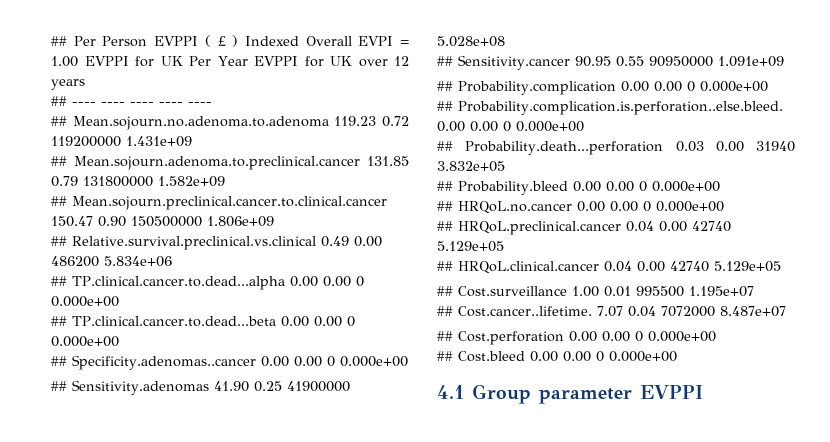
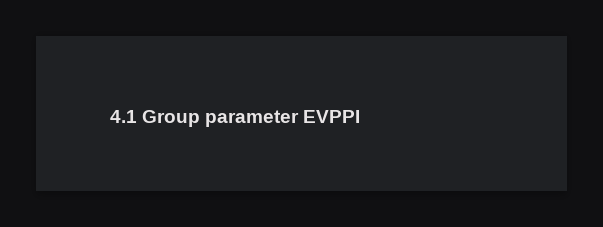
- ## Per Person EVPPI ( £ ) Indexed Overall EVPI = 1.00 EVPPI for UK Per Year EVPPI for UK over 12 years
- ## ---- ---- ---- ---- ----
- ## Mean.sojourn.no.adenoma.to.adenoma 119.23 0.72 119200000 1.431e+09
- ## Mean.sojourn.adenoma.to.preclinical.cancer 131.85 0.79 131800000 1.582e+09
- ## Mean.sojourn.preclinical.cancer.to.clinical.cancer 150.47 0.90 150500000 1.806e+09
- ## Relative.survival.preclinical.vs.clinical 0.49 0.00 486200 5.834e+06
- ## TP.clinical.cancer.to.dead...alpha 0.00 0.00 0 0.000e+00
- ## TP.clinical.cancer.to.dead...beta 0.00 0.00 0 0.000e+00
- ## Specificity.adenomas..cancer 0.00 0.00 0 0.000e+00
- ## Sensitivity.adenomas 41.90 0.25 41900000 5.028e+08
- ## Sensitivity.cancer 90.95 0.55 90950000 1.091e+09
- ## Probability.complication 0.00 0.00 0 0.000e+00
- ## Probability.complication.is.perforation..else.bleed. 0.00 0.00 0 0.000e+00
- ## Probability.death...perforation 0.03 0.00 31940 3.832e+05
- ## Probability.bleed 0.00 0.00 0 0.000e+00
- ## HRQoL.no.cancer 0.00 0.00 0 0.000e+00
- ## HRQoL.preclinical.cancer 0.04 0.00 42740 5.129e+05
- ## HRQoL.clinical.cancer 0.04 0.00 42740 5.129e+05
- ## Cost.surveillance 1.00 0.01 995500 1.195e+07
- ## Cost.cancer..lifetime. 7.07 0.04 7072000 8.487e+07
- ## Cost.perforation 0.00 0.00 0 0.000e+00
- ## Cost.bleed 0.00 0.00 0 0.000e+00

